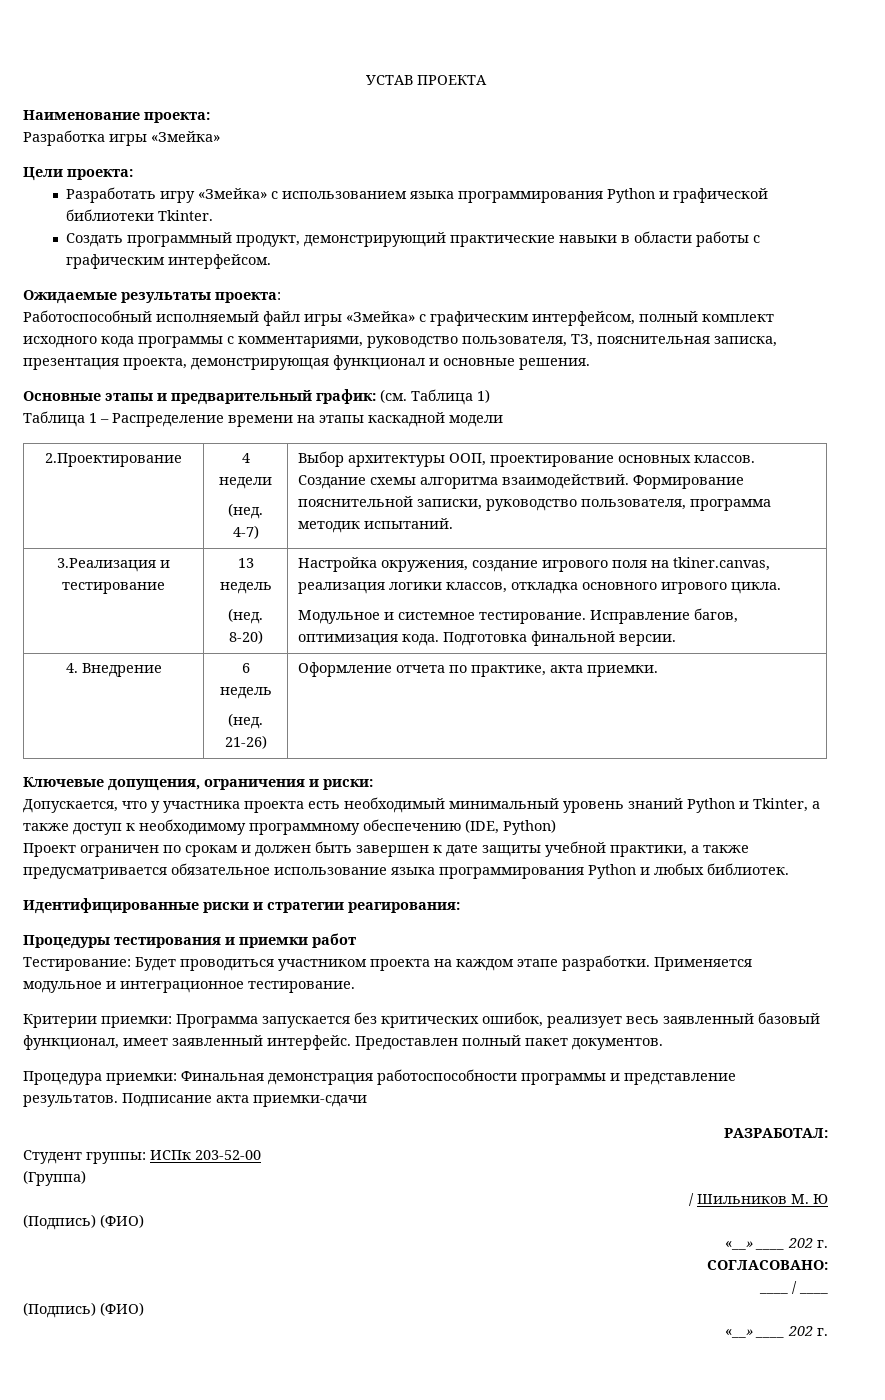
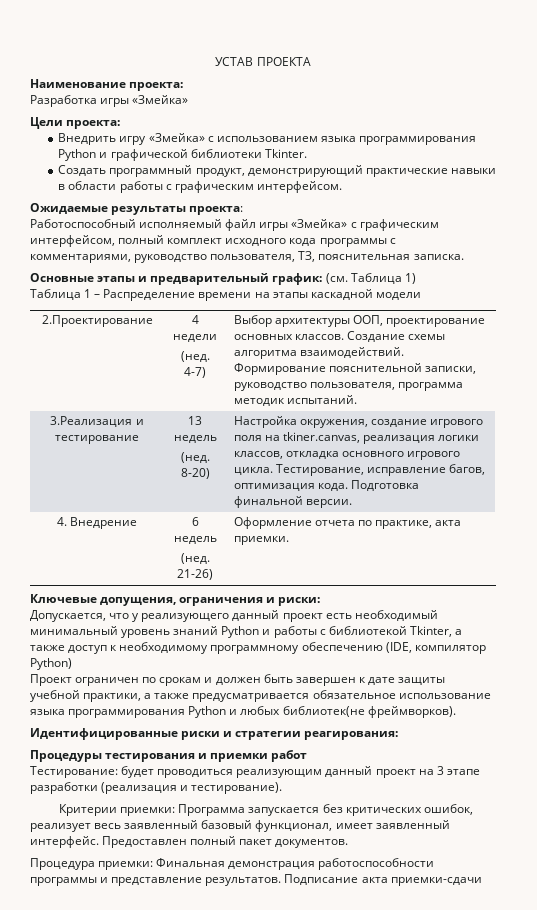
- Разработать игру «Змейка» с использованием языка программирования Python и графической библиотеки Tkinter.
+ Внедрить игру «Змейка» с использованием языка программирования Python и графической библиотеки Tkinter.
- Работоспособный исполняемый файл игры «Змейка» с графическим интерфейсом, полный комплект исходного кода программы с комментариями, руководство пользователя, ТЗ, пояснительная записка, презентация проекта, демонстрирующая функционал и основные решения.
+ Работоспособный исполняемый файл игры «Змейка» с графическим интерфейсом, полный комплект исходного кода программы с комментариями, руководство пользователя, ТЗ, пояснительная записка.
  3.Реализация и тестирование | 13 недель
- (нед. 8-20) | Настройка окружения, создание игрового поля на tkiner.canvas, реализация логики классов, откладка основного игрового цикла.
- Модульное и системное тестирование. Исправление багов, оптимизация кода. Подготовка финальной версии.
+ (нед. 8-20) | Настройка окружения, создание игрового поля на tkiner.canvas, реализация логики классов, откладка основного игрового цикла. Тестирование, исправление багов, оптимизация кода. Подготовка финальной версии.
- Допускается, что у участника проекта есть необходимый минимальный уровень знаний Python и Tkinter, а также доступ к необходимому программному обеспечению (IDE, Python)
+ Допускается, что у реализующего данный проект есть необходимый минимальный уровень знаний Python и работы с библиотекой Tkinter, а также доступ к необходимому программному обеспечению (IDE, компилятор Python)
- Проект ограничен по срокам и должен быть завершен к дате защиты учебной практики, а также предусматривается обязательное использование языка программирования Python и любых библиотек.
+ Проект ограничен по срокам и должен быть завершен к дате защиты учебной практики, а также предусматривается обязательное использование языка программирования Python и любых библиотек(не фреймворков).
- Тестирование: Будет проводиться участником проекта на каждом этапе разработки. Применяется модульное и интеграционное тестирование.
+ Тестирование: будет проводиться реализующим данный проект на 3 этапе разработки (реализация и тестирование).
- РАЗРАБОТАЛ:
- Студент группы: ИСПк 203-52-00
- (Группа)
- / Шильников М. Ю
- (Подпись) (ФИО)
- «__» ____ 202 г.
- СОГЛАСОВАНО:
- ____ / ____
- (Подпись) (ФИО)
- «__» ____ 202 г.

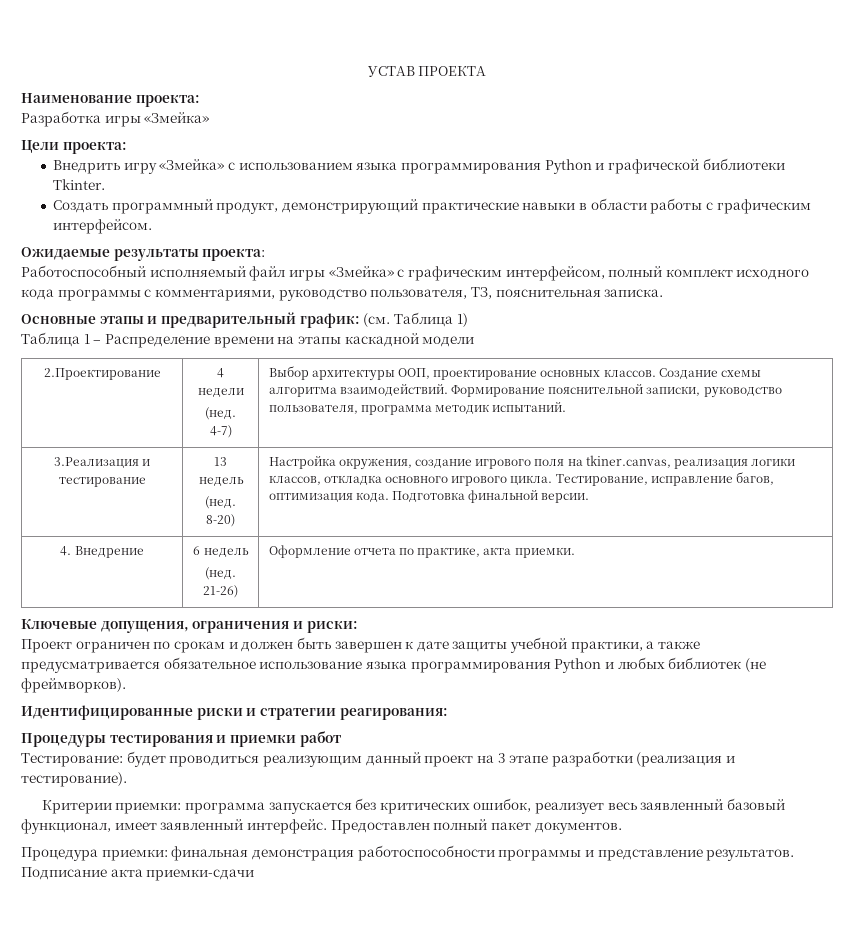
- Допускается, что у реализующего данный проект есть необходимый минимальный уровень знаний Python и работы с библиотекой Tkinter, а также доступ к необходимому программному обеспечению (IDE, компилятор Python)
- Проект ограничен по срокам и должен быть завершен к дате защиты учебной практики, а также предусматривается обязательное использование языка программирования Python и любых библиотек(не фреймворков).
+ Проект ограничен по срокам и должен быть завершен к дате защиты учебной практики, а также предусматривается обязательное использование языка программирования Python и любых библиотек (не фреймворков).
- Критерии приемки: Программа запускается без критических ошибок, реализует весь заявленный базовый функционал, имеет заявленный интерфейс.
+ Критерии приемки: программа запускается без критических ошибок, реализует весь заявленный базовый функционал, имеет заявленный интерфейс.
- Процедура приемки: Финальная демонстрация работоспособности программы и представление результатов.
+ Процедура приемки: финальная демонстрация работоспособности программы и представление результатов.

